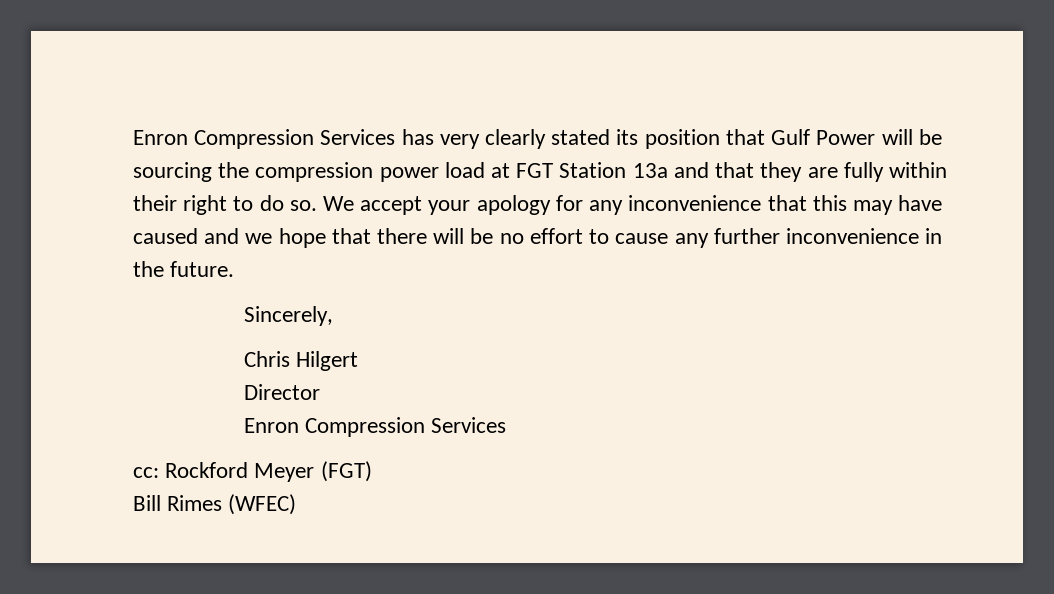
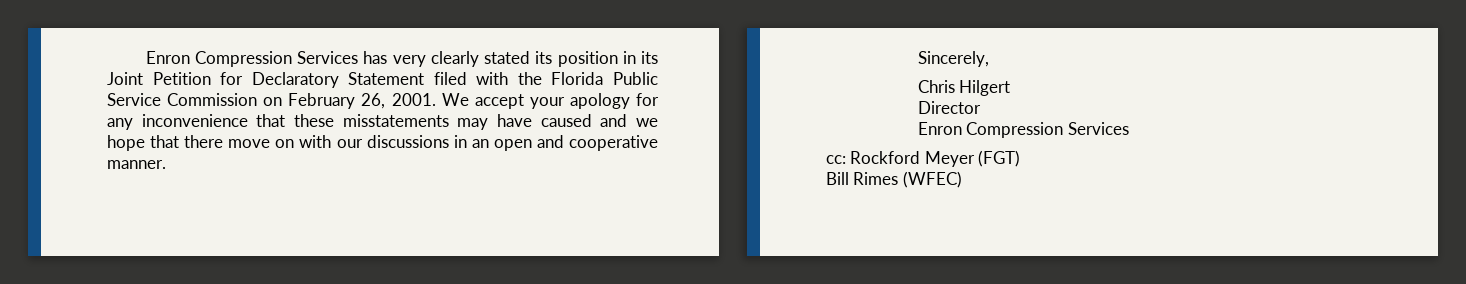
- Enron Compression Services has very clearly stated its position that Gulf Power will be sourcing the compression power load at FGT Station 13a and that they are fully within their right to do so.
+ Enron Compression Services has very clearly stated its position in its Joint Petition for Declaratory Statement filed with the Florida Public Service Commission on February 26, 2001.
- We accept your apology for any inconvenience that this may have caused and we hope that there will be no effort to cause any further inconvenience in the future.
+ We accept your apology for any inconvenience that these misstatements may have caused and we hope that there move on with our discussions in an open and cooperative manner.

